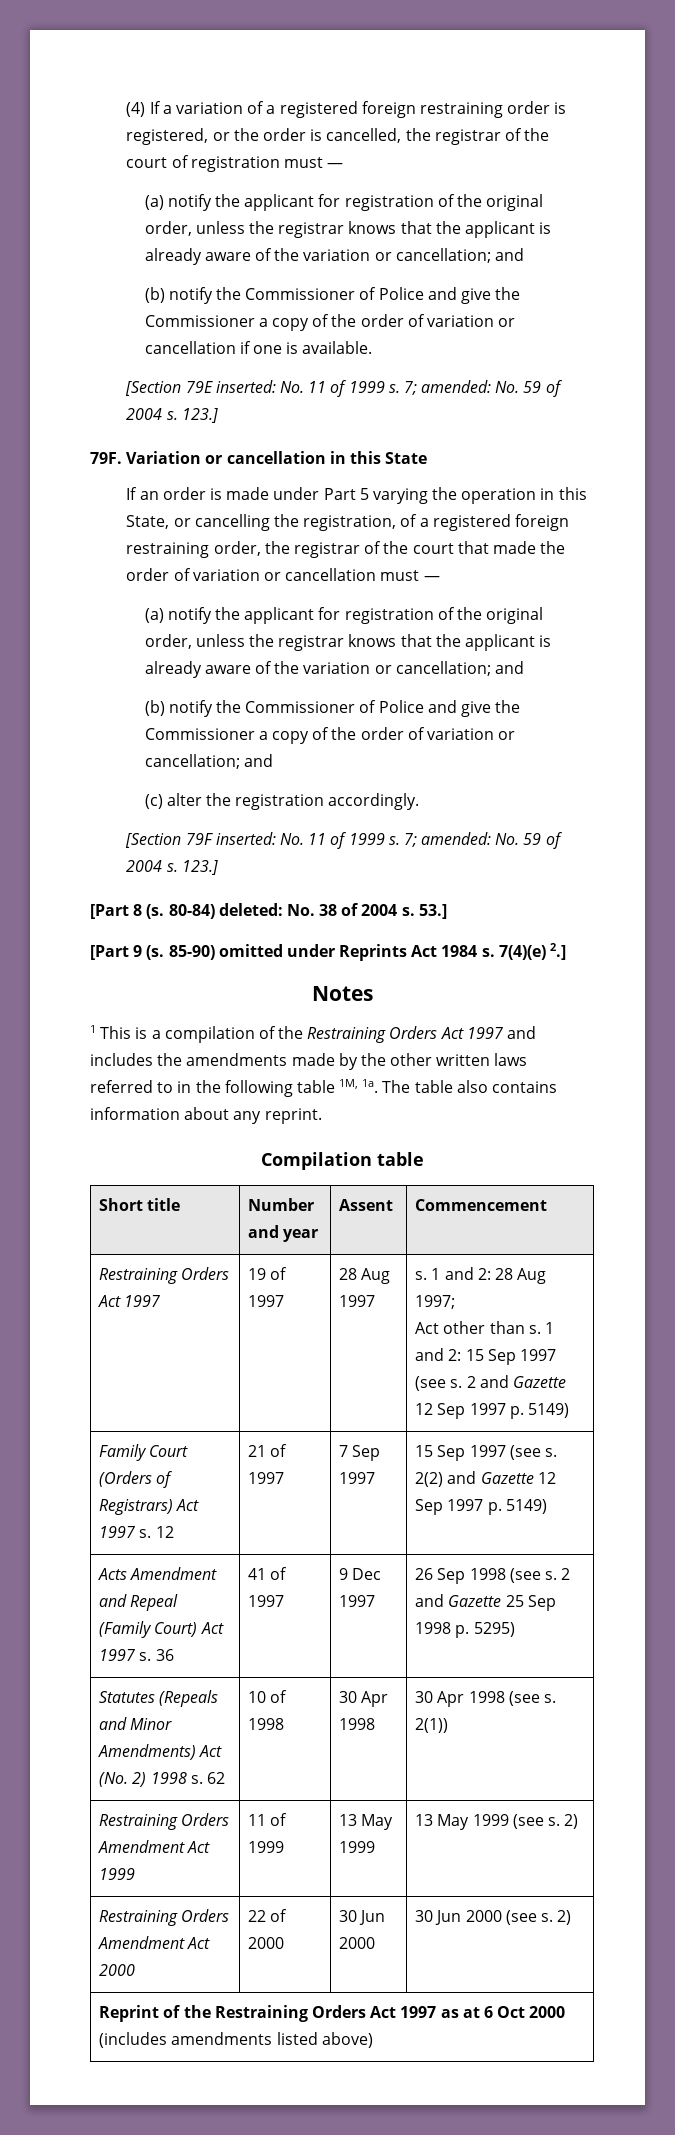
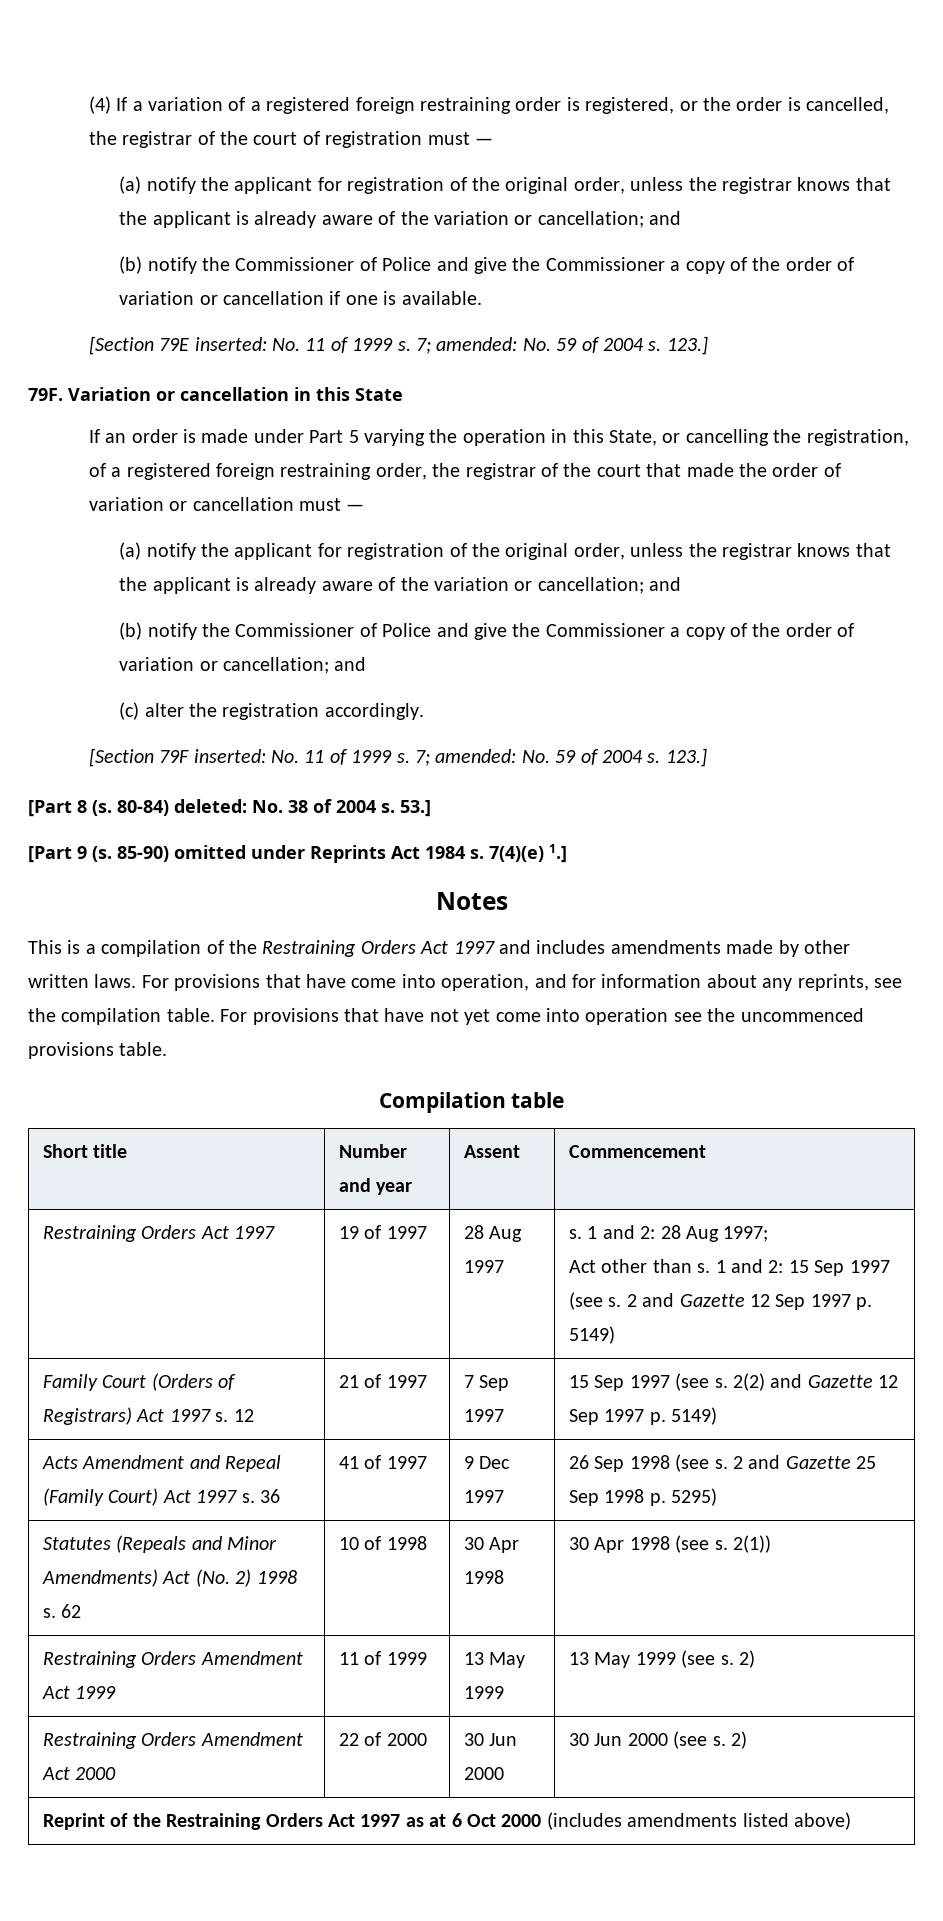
- 7(4)(e) 2.]
+ 7(4)(e) 1.]
- 1 This is a compilation of the Restraining Orders Act 1997 and includes the amendments made by the other written laws referred to in the following table 1M, 1a. The table also contains information about any reprint.
+ This is a compilation of the Restraining Orders Act 1997 and includes amendments made by other written laws. For provisions that have come into operation, and for information about any reprints, see the compilation table. For provisions that have not yet come into operation see the uncommenced provisions table.

